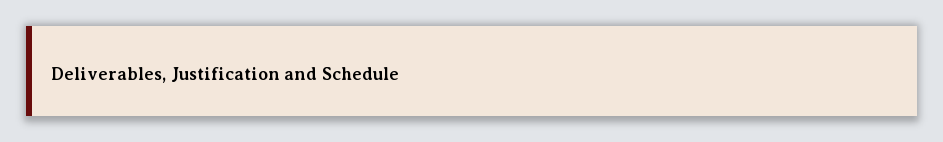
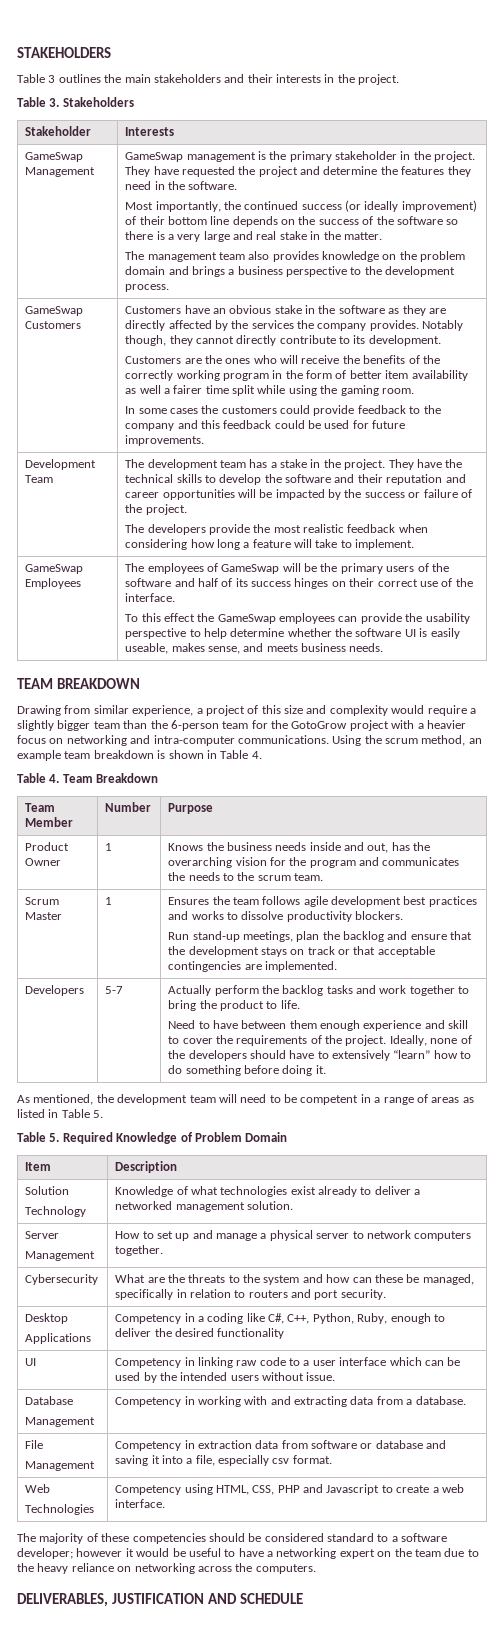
- Deliverables, Justification and Schedule
+ STAKEHOLDERS
+ Table 3 outlines the main stakeholders and their interests in the project.
+ Table 3. Stakeholders
+ Stakeholder | Interests
+ GameSwap Management | GameSwap management is the primary stakeholder in the project. They have requested the project and determine the features they need in the software.
+ Most importantly, the continued success (or ideally improvement) of their bottom line depends on the success of the software so there is a very large and real stake in the matter.
+ The management team also provides knowledge on the problem domain and brings a business perspective to the development process.
+ GameSwap Customers | Customers have an obvious stake in the software as they are directly affected by the services the company provides. Notably though, they cannot directly contribute to its development.
+ Customers are the ones who will receive the benefits of the correctly working program in the form of better item availability as well a fairer time split while using the gaming room.
+ In some cases the customers could provide feedback to the company and this feedback could be used for future improvements.
+ Development Team | The development team has a stake in the project. They have the technical skills to develop the software and their reputation and career opportunities will be impacted by the success or failure of the project.
+ The developers provide the most realistic feedback when considering how long a feature will take to implement.
+ GameSwap Employees | The employees of GameSwap will be the primary users of the software and half of its success hinges on their correct use of the interface.
+ To this effect the GameSwap employees can provide the usability perspective to help determine whether the software UI is easily useable, makes sense, and meets business needs.
+ TEAM BREAKDOWN
+ Drawing from similar experience, a project of this size and complexity would require a slightly bigger team than the 6-person team for the GotoGrow project with a heavier focus on networking and intra-computer communications. Using the scrum method, an example team breakdown is shown in Table 4.
+ Table 4. Team Breakdown
+ Team Member | Number | Purpose
+ Product Owner | 1 | Knows the business needs inside and out, has the overarching vision for the program and communicates the needs to the scrum team.
+ Scrum Master | 1 | Ensures the team follows agile development best practices and works to dissolve productivity blockers.
+ Run stand-up meetings, plan the backlog and ensure that the development stays on track or that acceptable contingencies are implemented.
+ Developers | 5-7 | Actually perform the backlog tasks and work together to bring the product to life.
+ Need to have between them enough experience and skill to cover the requirements of the project. Ideally, none of the developers should have to extensively “learn” how to do something before doing it.
+ As mentioned, the development team will need to be competent in a range of areas as listed in Table 5.
+ Table 5. Required Knowledge of Problem Domain
+ Item | Description
+ Solution
+ Technology | Knowledge of what technologies exist already to deliver a networked management solution.
+ Server
+ Management | How to set up and manage a physical server to network computers together.
+ Cybersecurity | What are the threats to the system and how can these be managed, specifically in relation to routers and port security.
+ Desktop
+ Applications | Competency in a coding like C#, C++, Python, Ruby, enough to deliver the desired functionality
+ UI | Competency in linking raw code to a user interface which can be used by the intended users without issue.
+ Database
+ Management | Competency in working with and extracting data from a database.
+ File
+ Management | Competency in extraction data from software or database and saving it into a file, especially csv format.
+ Web
+ Technologies | Competency using HTML, CSS, PHP and Javascript to create a web interface.
+ The majority of these competencies should be considered standard to a software developer; however it would be useful to have a networking expert on the team due to the heavy reliance on networking across the computers.
+ DELIVERABLES, JUSTIFICATION AND SCHEDULE

